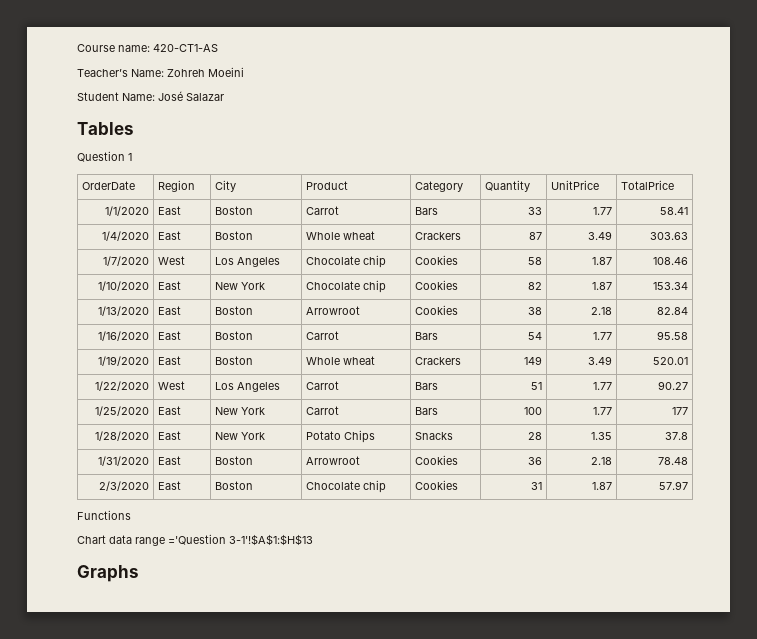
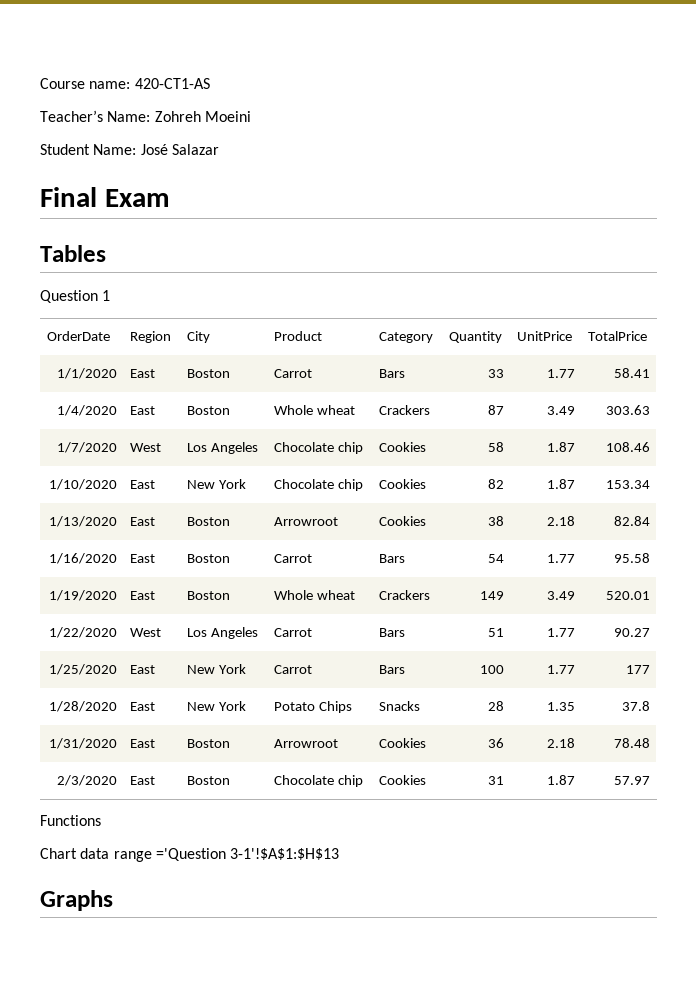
+ Final Exam

